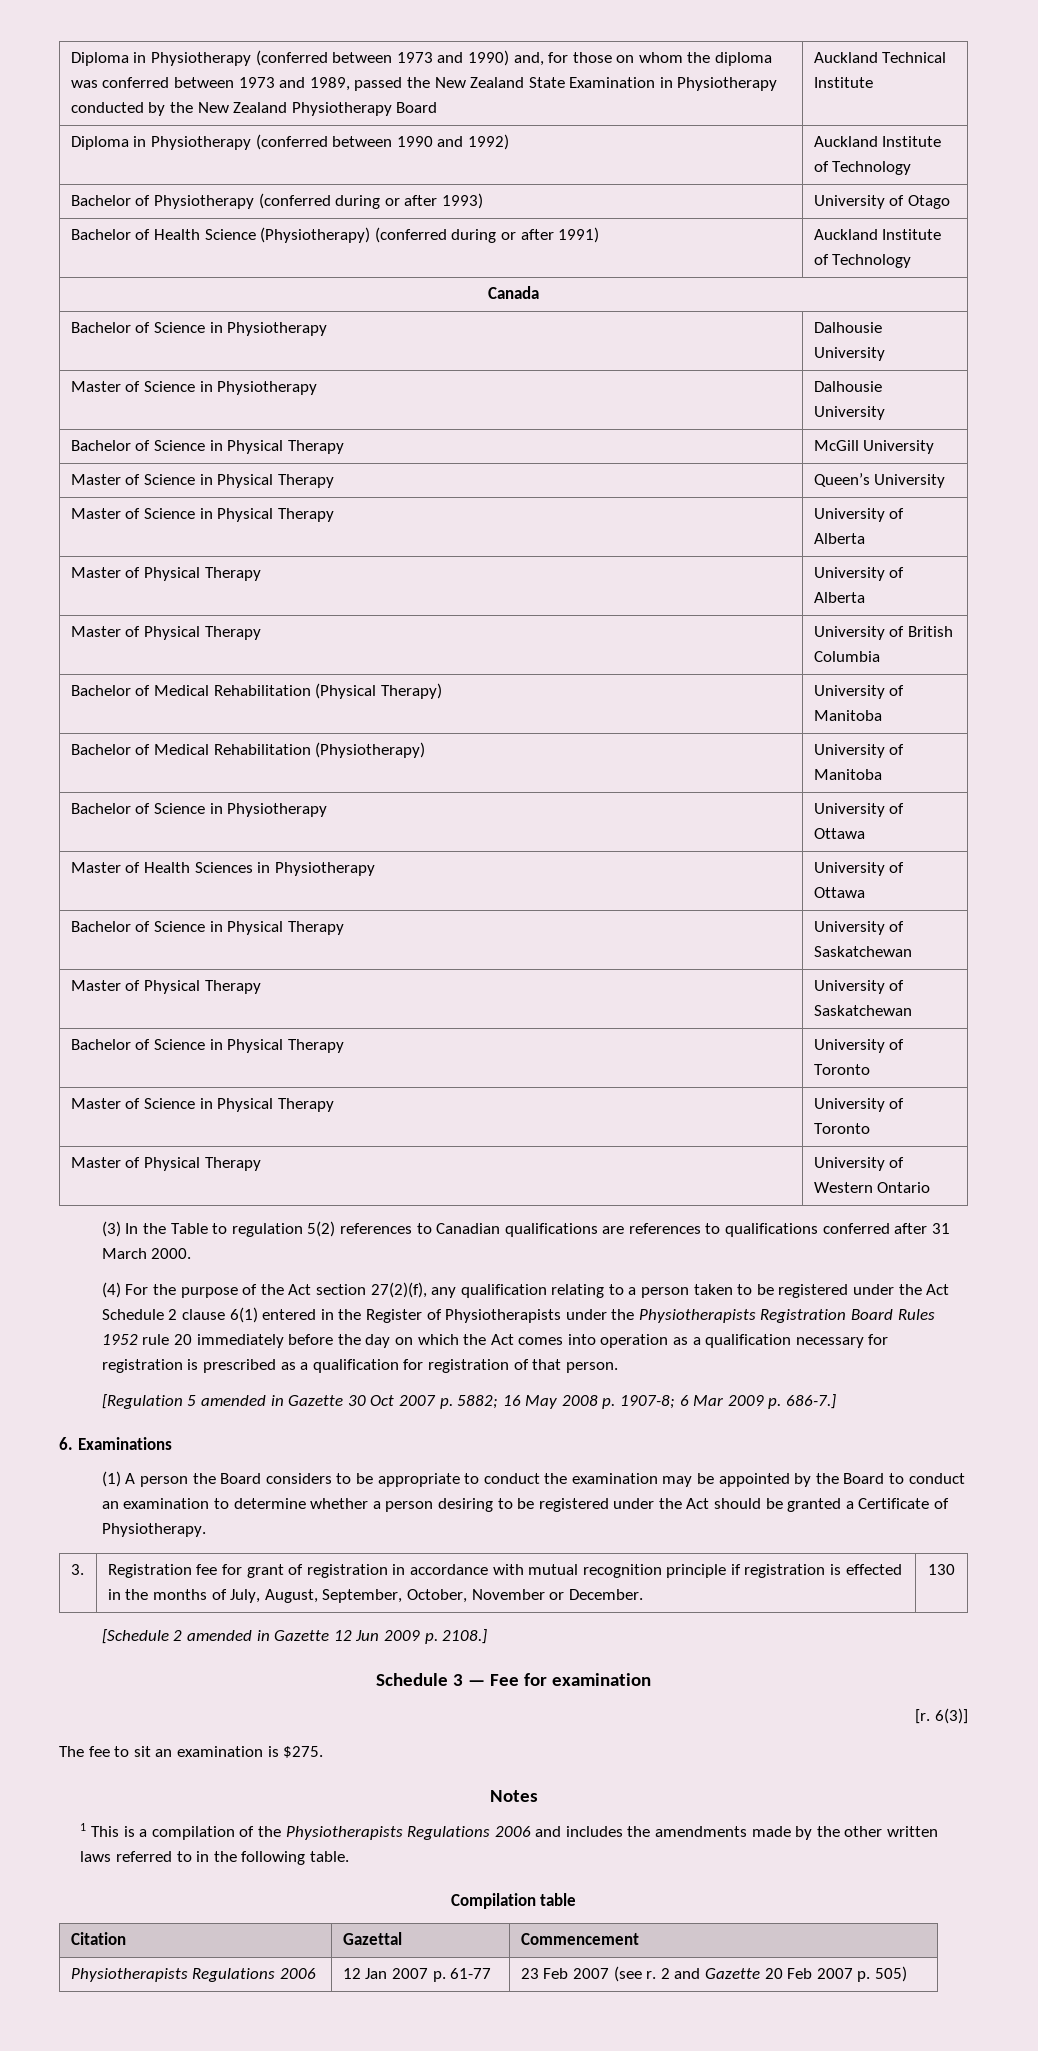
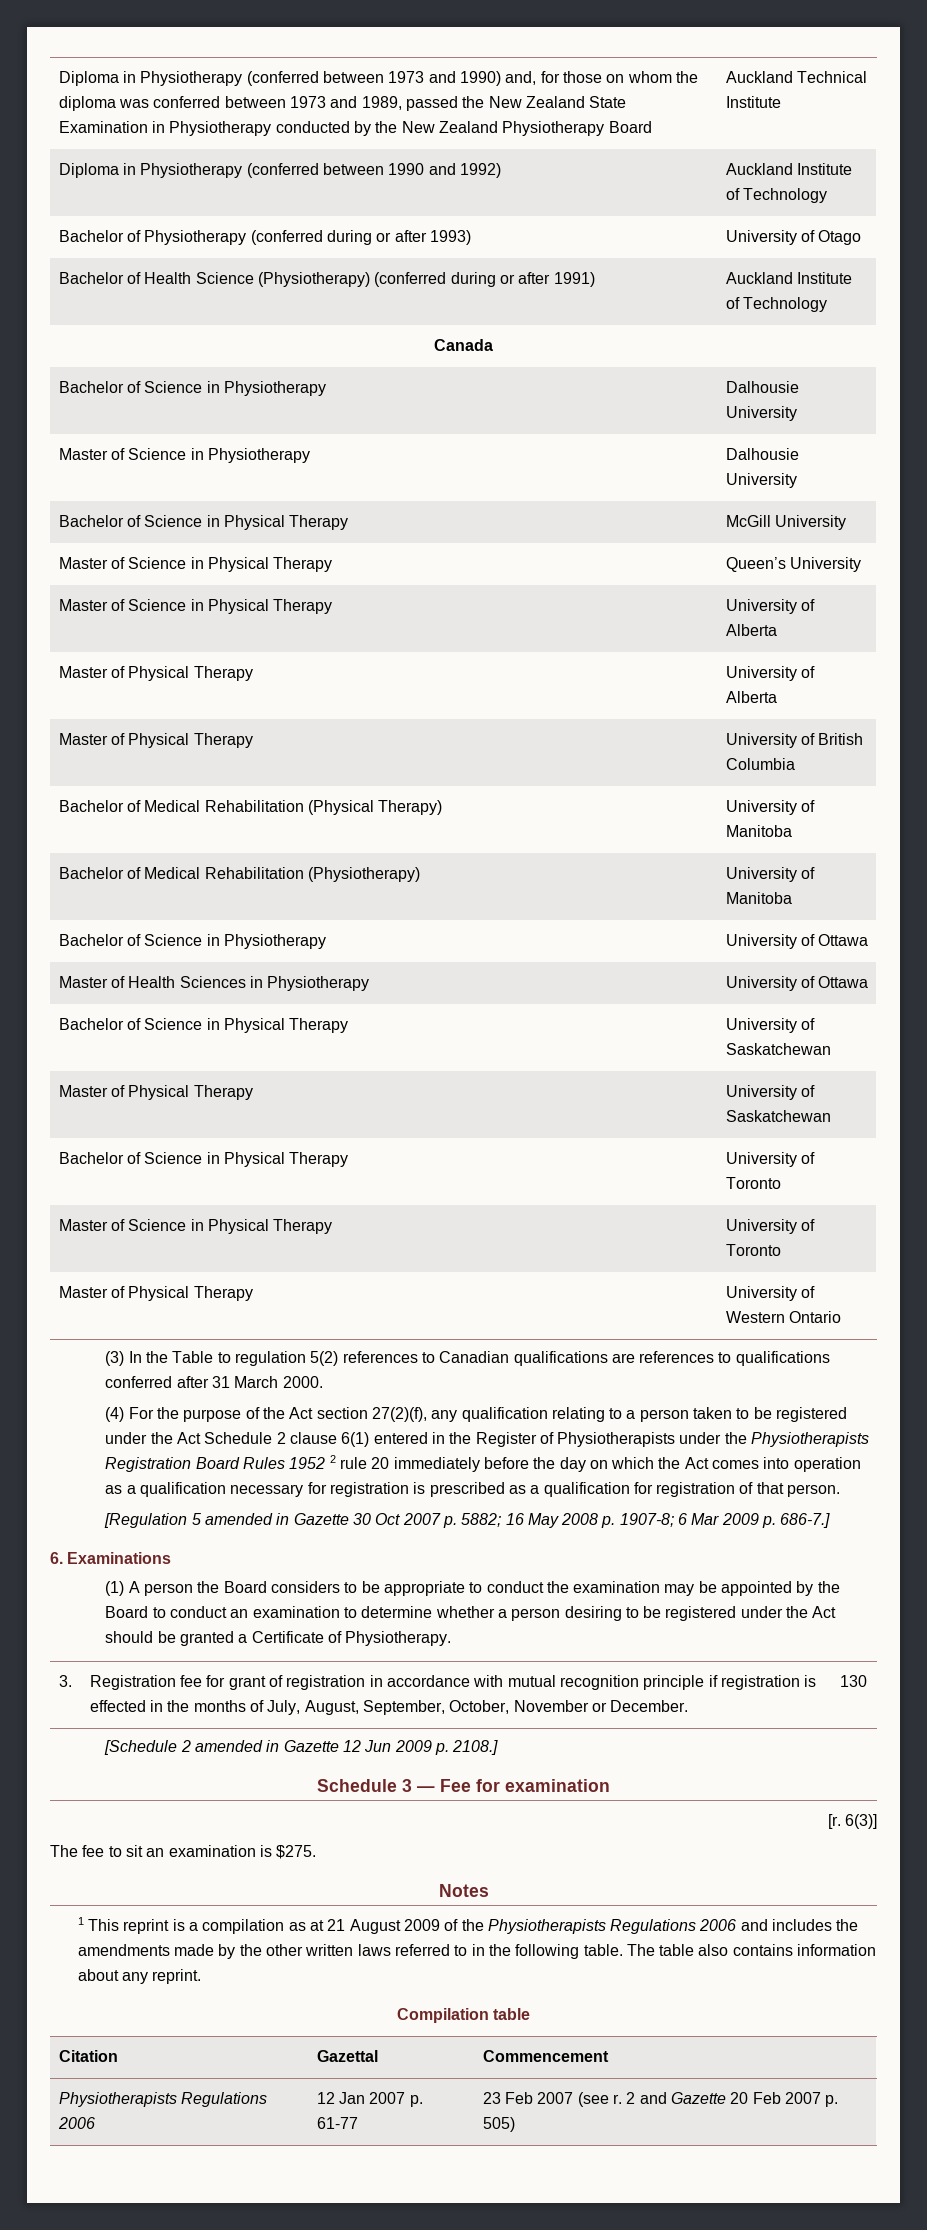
- (4) For the purpose of the Act section 27(2)(f), any qualification relating to a person taken to be registered under the Act Schedule 2 clause 6(1) entered in the Register of Physiotherapists under the Physiotherapists Registration Board Rules 1952 rule 20 immediately before the day on which the Act comes into operation as a qualification necessary for registration is prescribed as a qualification for registration of that person.
+ (4) For the purpose of the Act section 27(2)(f), any qualification relating to a person taken to be registered under the Act Schedule 2 clause 6(1) entered in the Register of Physiotherapists under the Physiotherapists Registration Board Rules 1952 2 rule 20 immediately before the day on which the Act comes into operation as a qualification necessary for registration is prescribed as a qualification for registration of that person.
- 1 This is a compilation of the Physiotherapists Regulations 2006 and includes the amendments made by the other written laws referred to in the following table.
+ 1 This reprint is a compilation as at 21 August 2009 of the Physiotherapists Regulations 2006 and includes the amendments made by the other written laws referred to in the following table. The table also contains information about any reprint.

